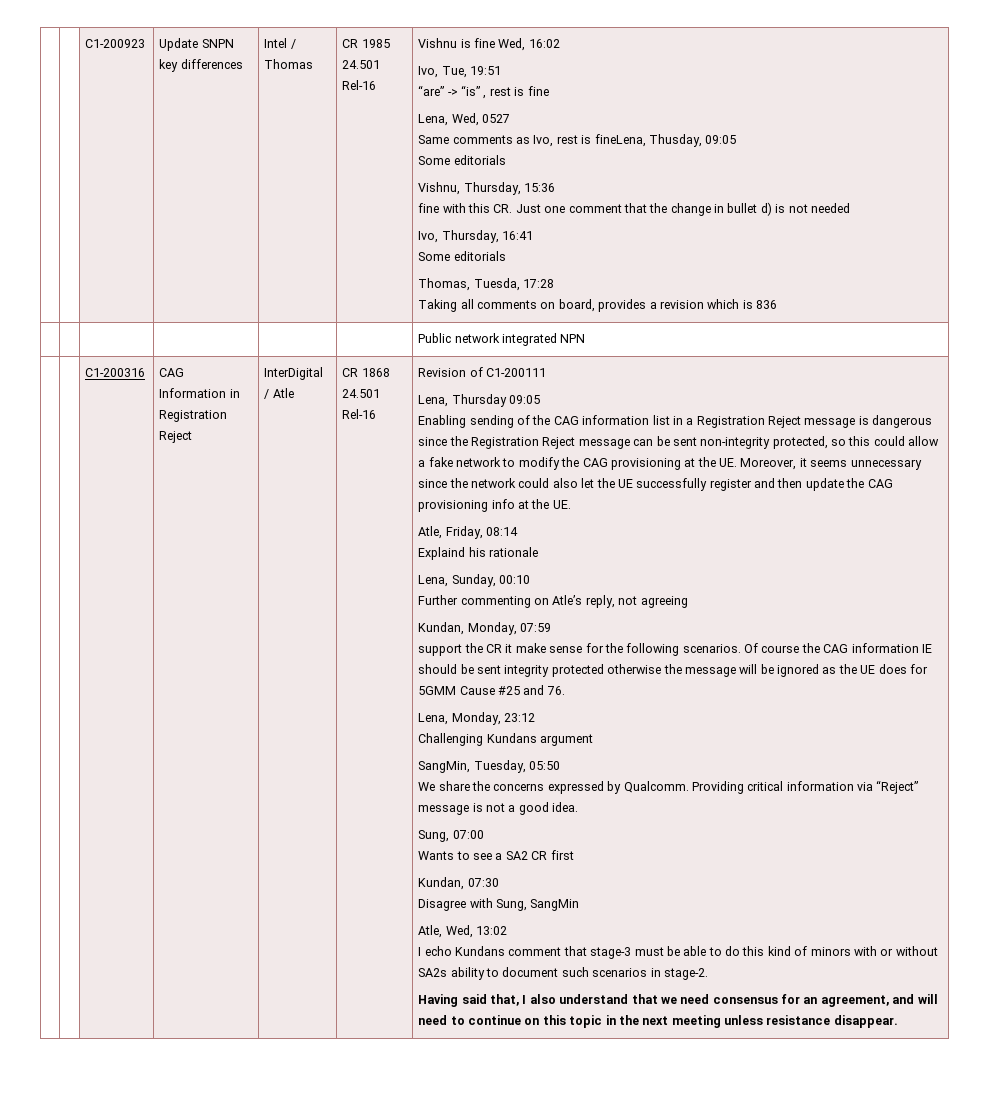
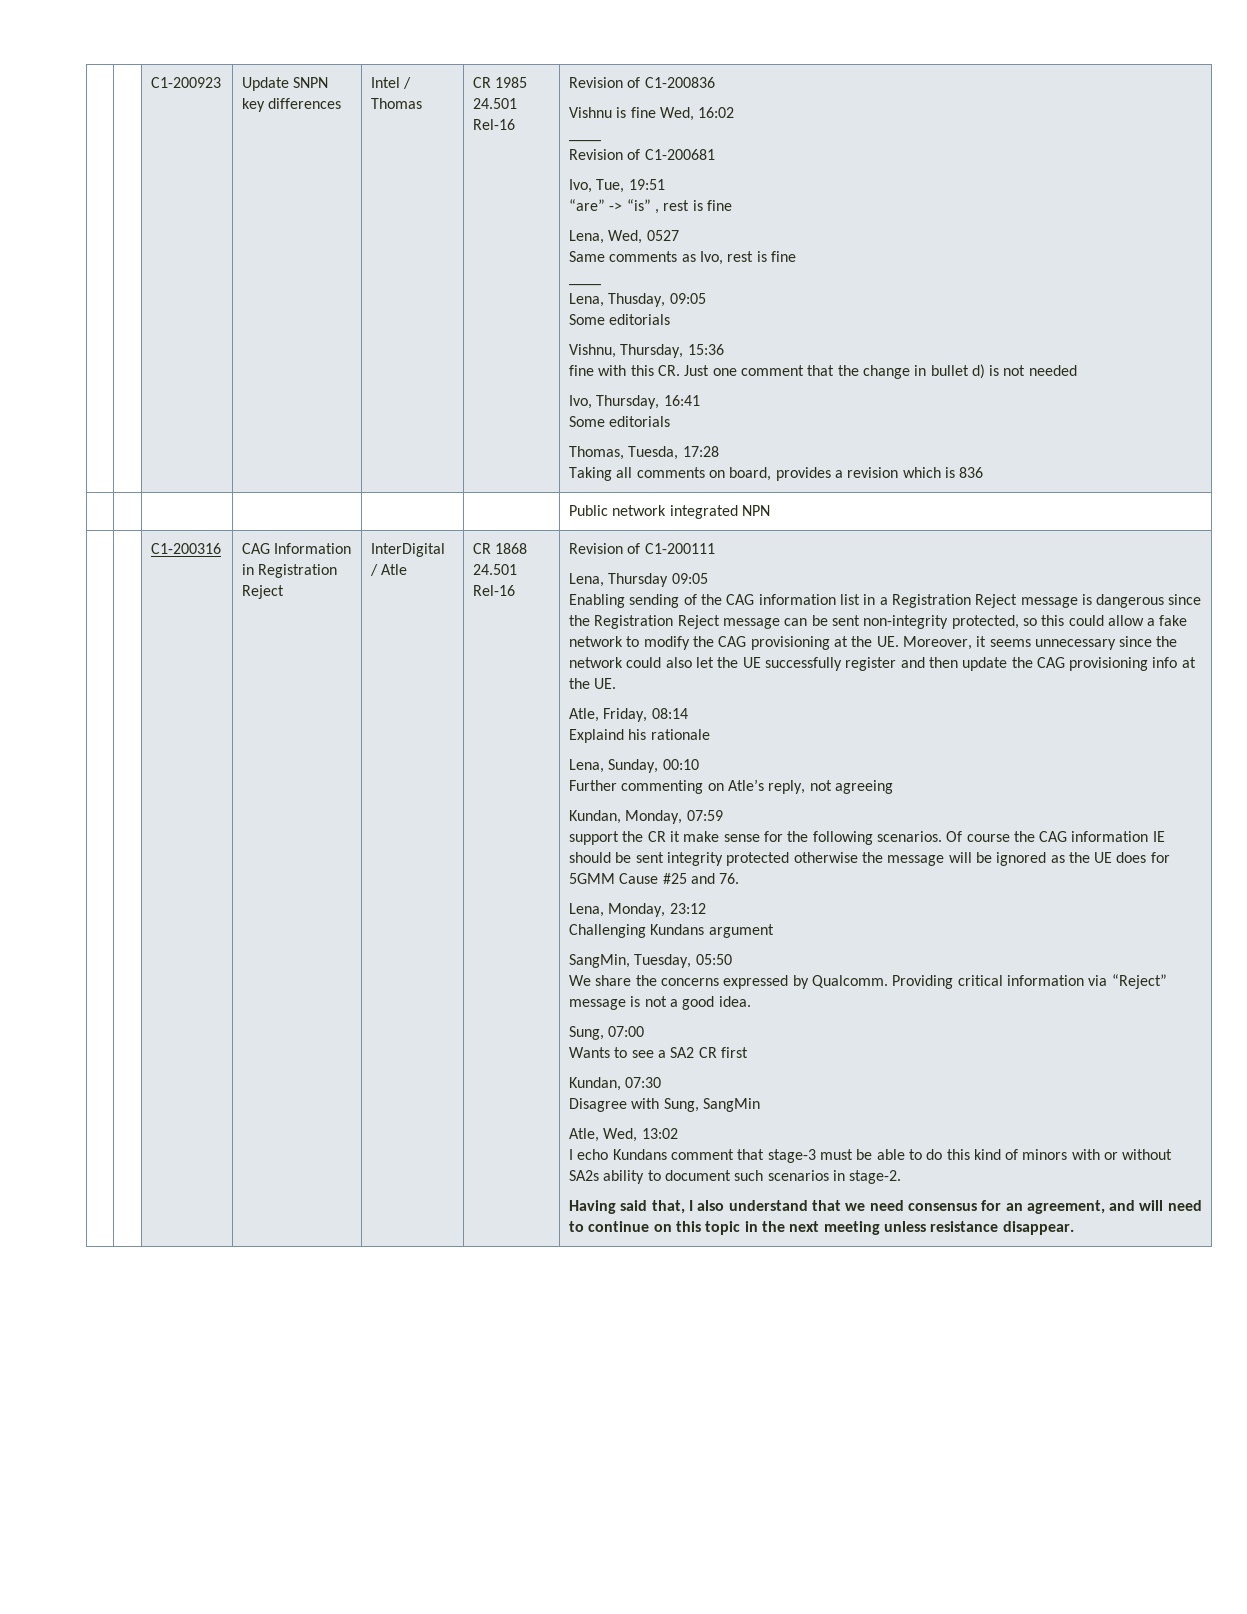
+ Revision of C1-200836
  Vishnu is fine Wed, 16:02
+ ____
+ Revision of C1-200681
- Same comments as Ivo, rest is fineLena, Thusday, 09:05
+ Same comments as Ivo, rest is fine
+ ____
+ Lena, Thusday, 09:05

